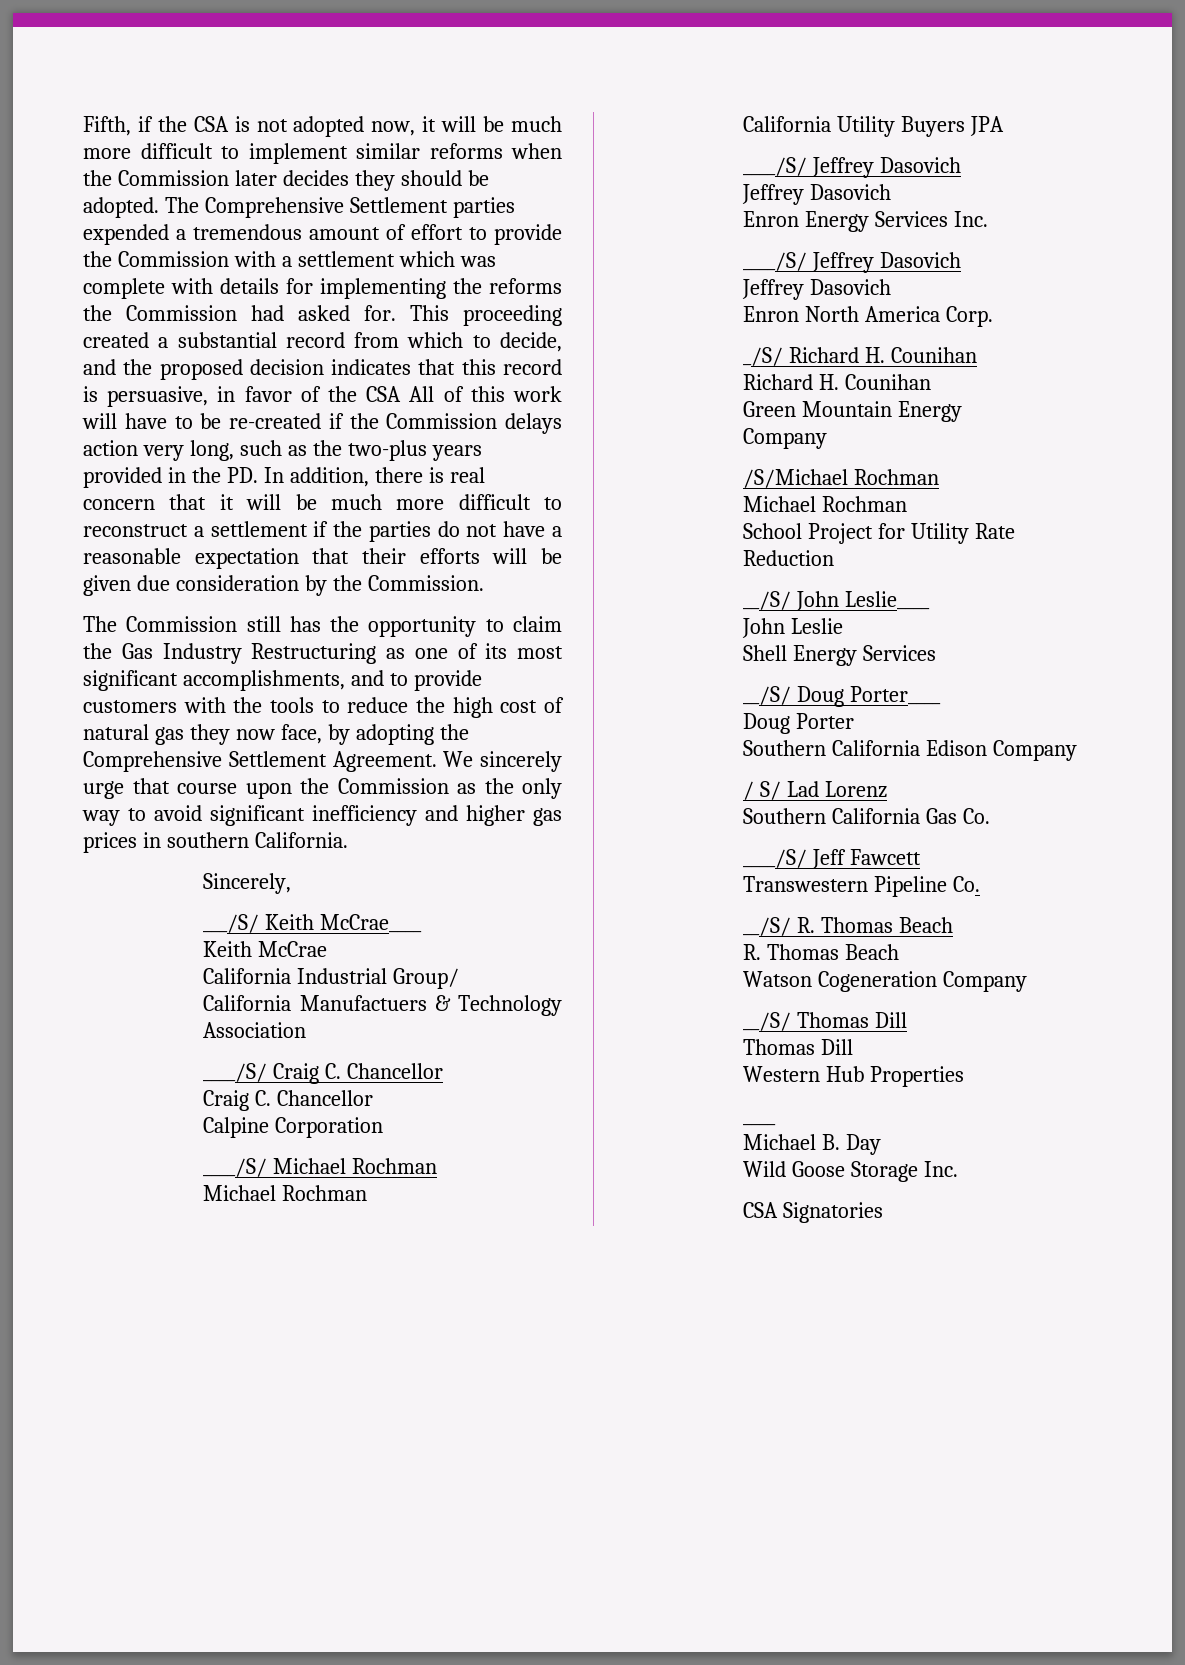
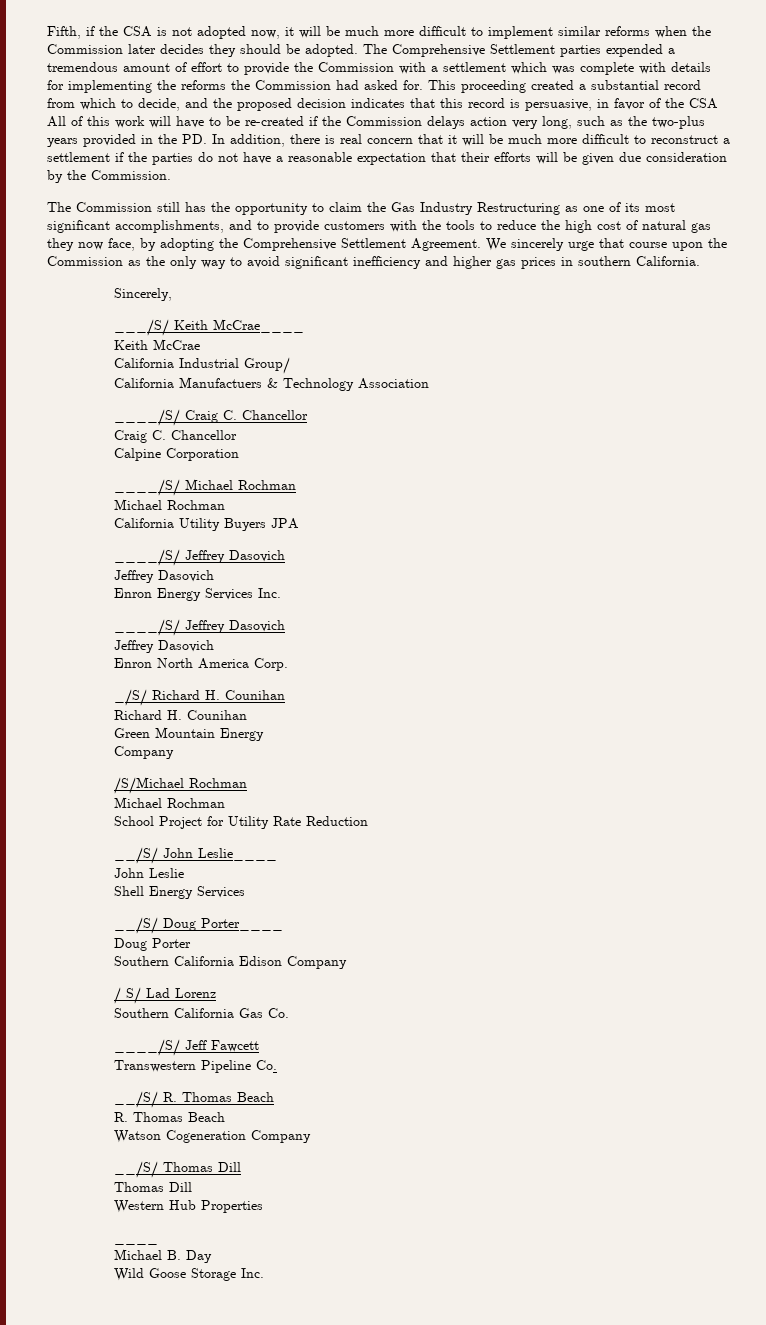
- CSA Signatories

